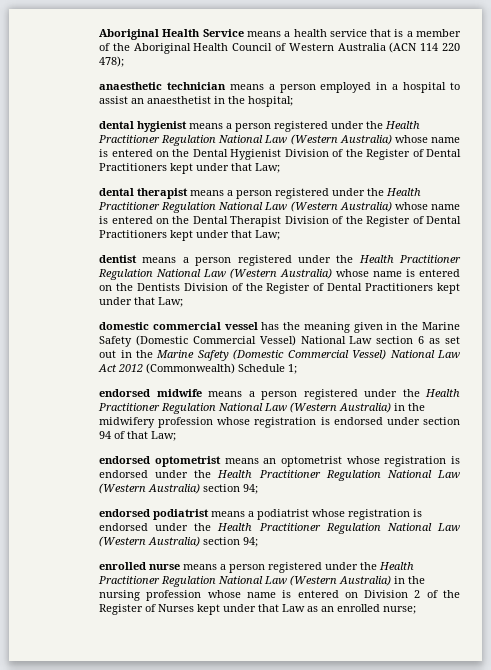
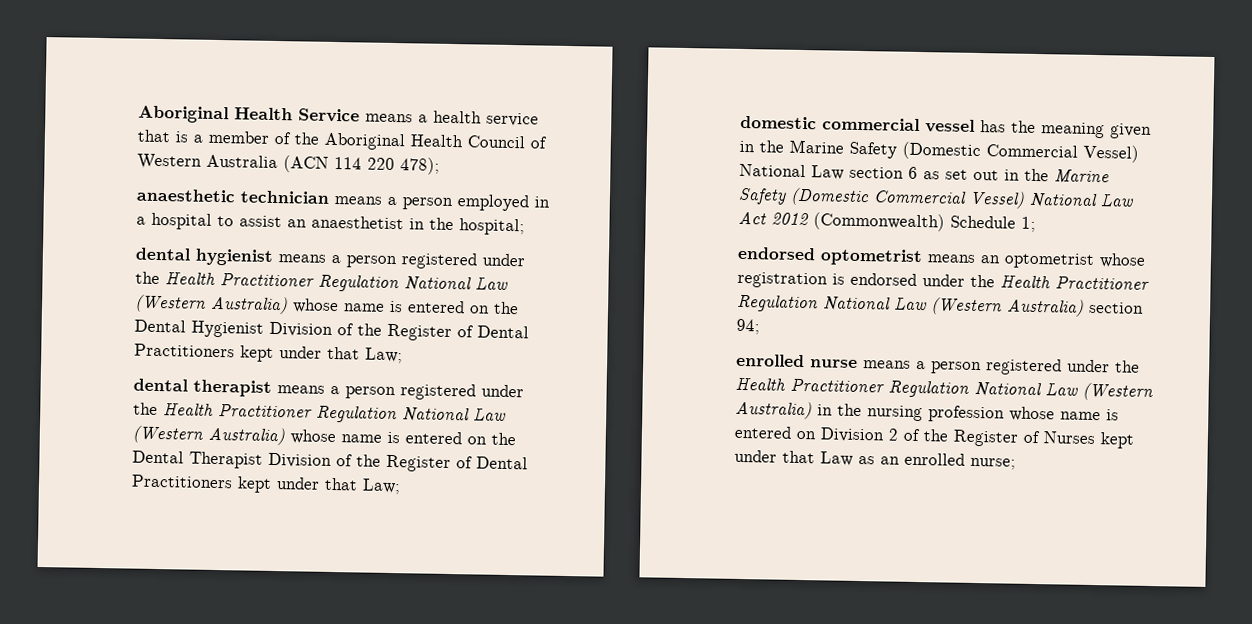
- dentist means a person registered under the Health Practitioner Regulation National Law (Western Australia) whose name is entered on the Dentists Division of the Register of Dental Practitioners kept under that Law;
- endorsed midwife means a person registered under the Health Practitioner Regulation National Law (Western Australia) in the midwifery profession whose registration is endorsed under section 94 of that Law;
- endorsed podiatrist means a podiatrist whose registration is endorsed under the Health Practitioner Regulation National Law (Western Australia) section 94;

